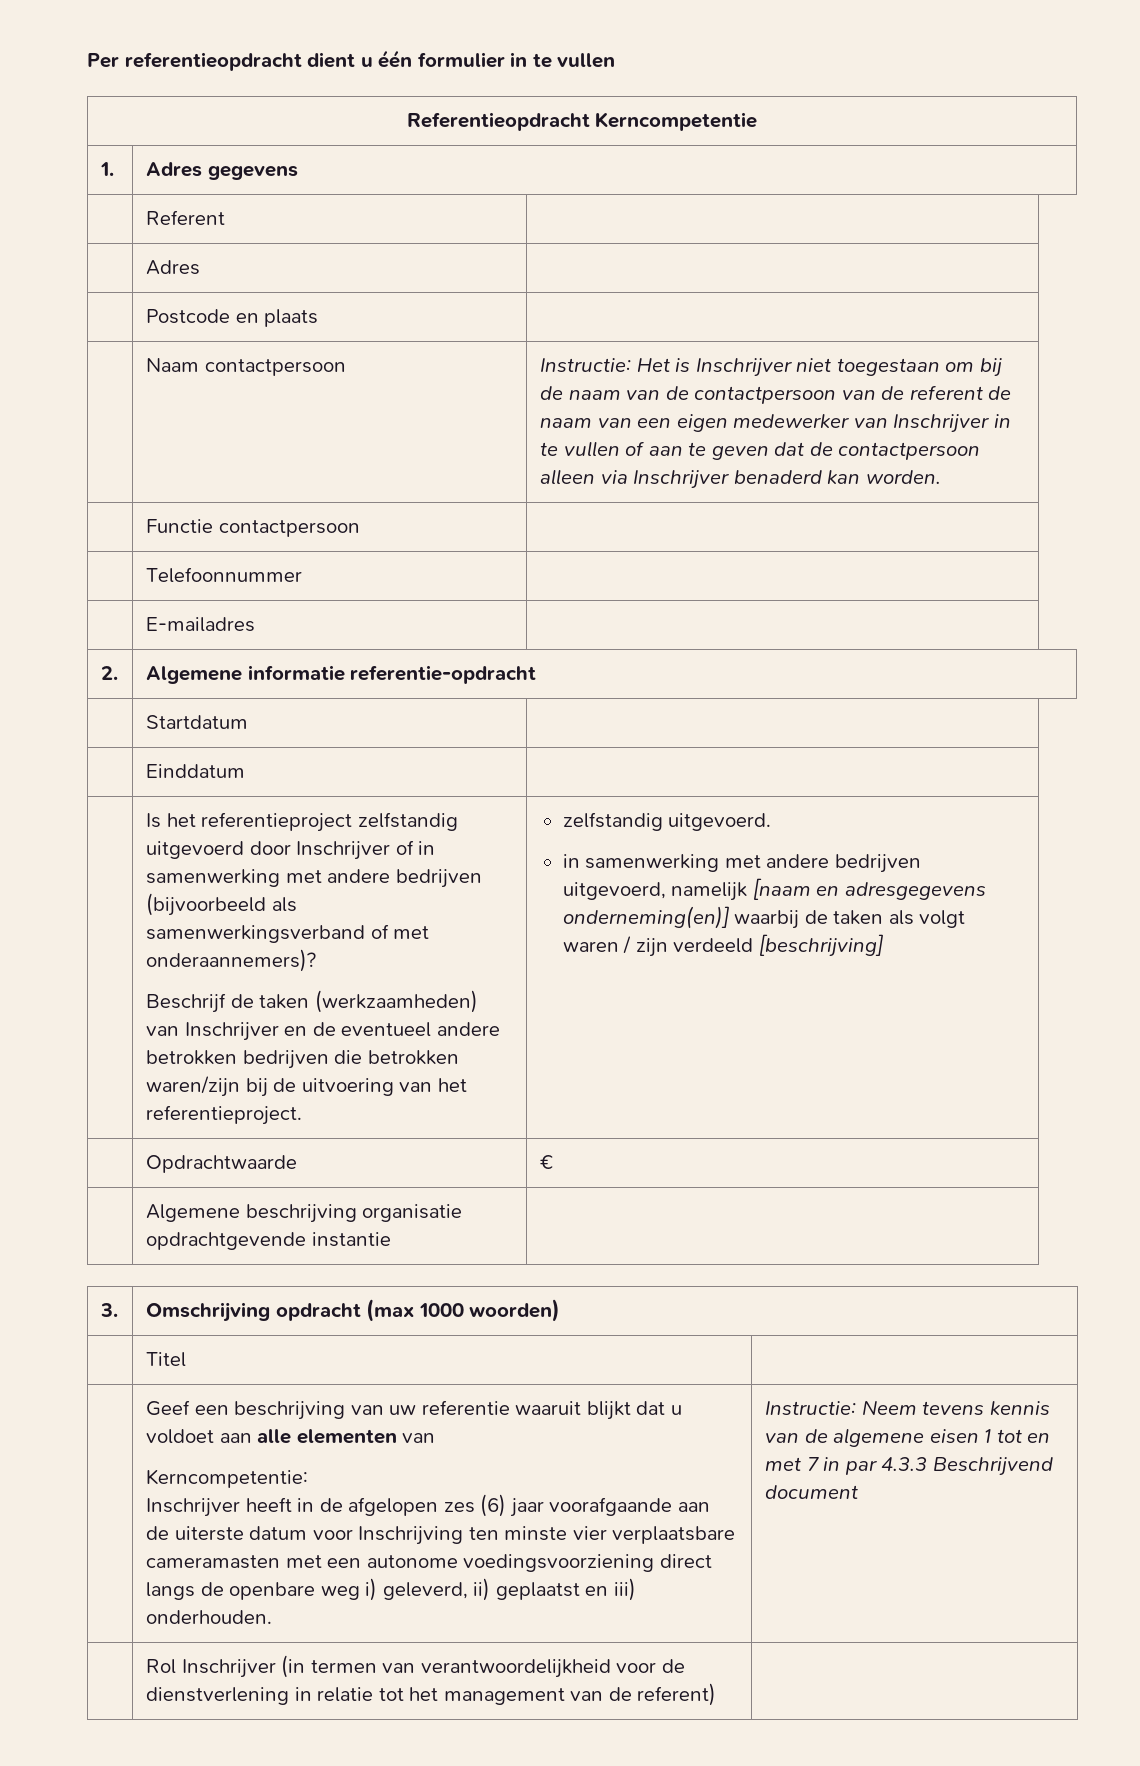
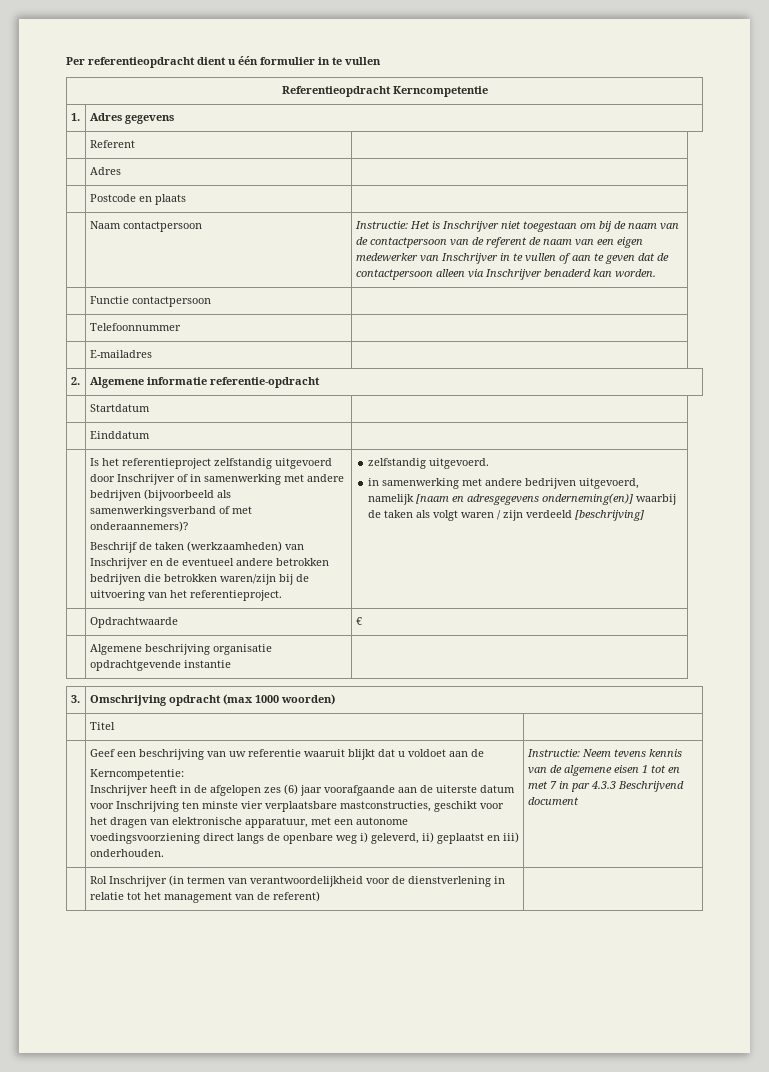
- Geef een beschrijving van uw referentie waaruit blijkt dat u voldoet aan alle elementen van
+ Geef een beschrijving van uw referentie waaruit blijkt dat u voldoet aan de
- Inschrijver heeft in de afgelopen zes (6) jaar voorafgaande aan de uiterste datum voor Inschrijving ten minste vier verplaatsbare cameramasten met een autonome voedingsvoorziening direct langs de openbare weg i) geleverd, ii) geplaatst en iii) onderhouden.
+ Inschrijver heeft in de afgelopen zes (6) jaar voorafgaande aan de uiterste datum voor Inschrijving ten minste vier verplaatsbare mastconstructies, geschikt voor het dragen van elektronische apparatuur, met een autonome voedingsvoorziening direct langs de openbare weg i) geleverd, ii) geplaatst en iii) onderhouden.

